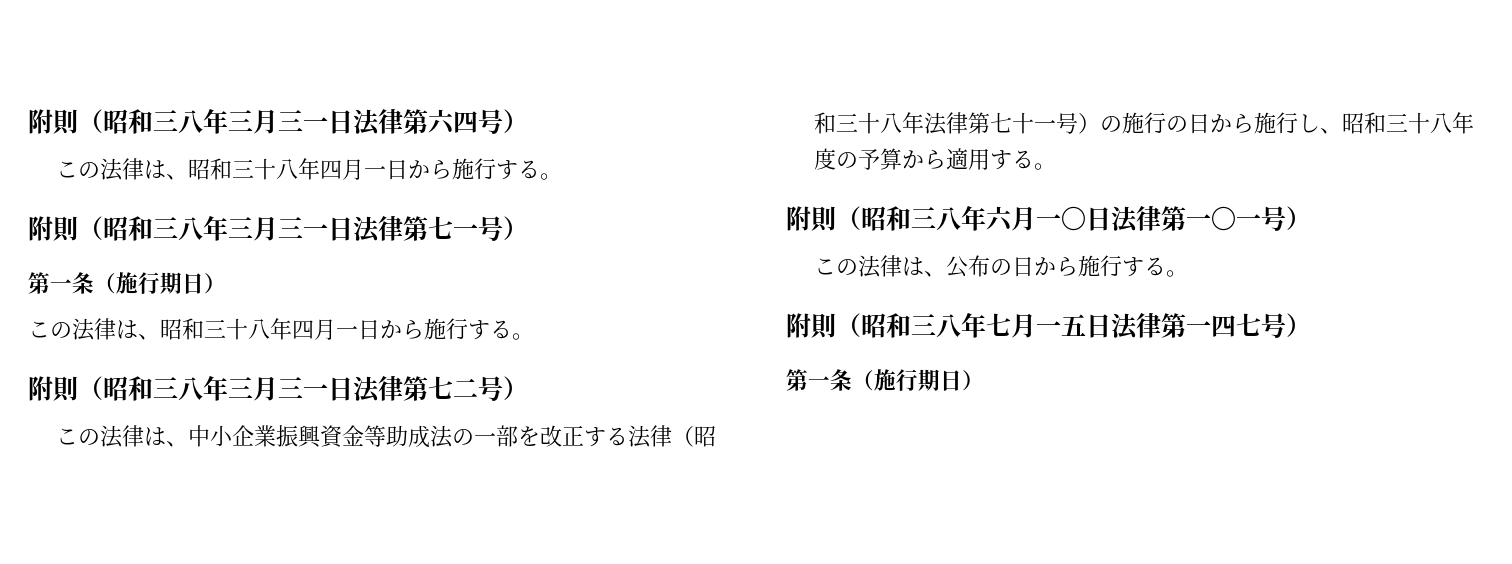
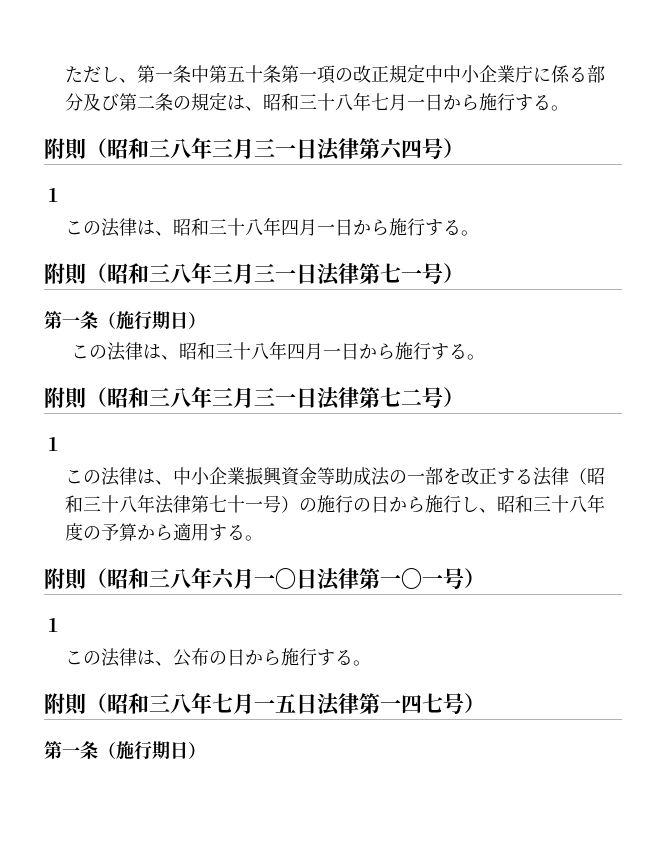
+ ただし、第一条中第五十条第一項の改正規定中中小企業庁に係る部分及び第二条の規定は、昭和三十八年七月一日から施行する。
  附則（昭和三八年三月三一日法律第六四号）
+ １
  附則（昭和三八年三月三一日法律第七二号）
+ １
  附則（昭和三八年六月一〇日法律第一〇一号）
+ １

